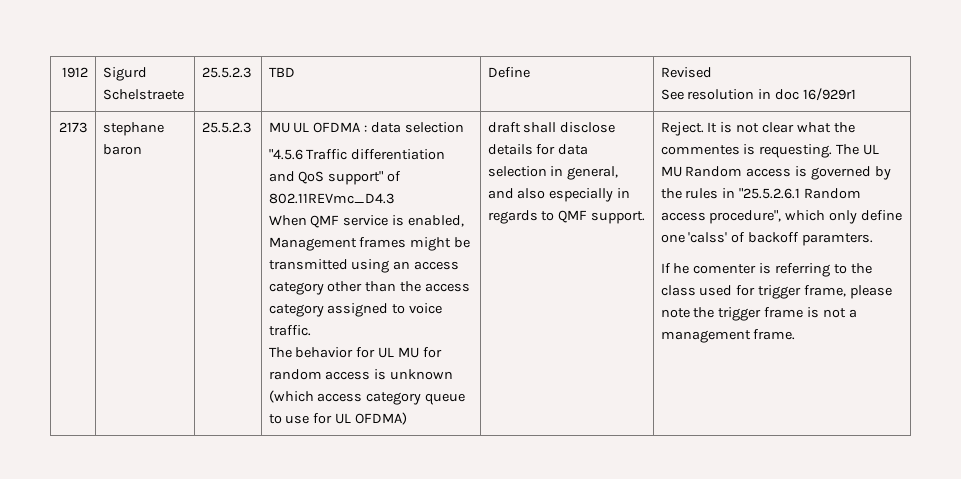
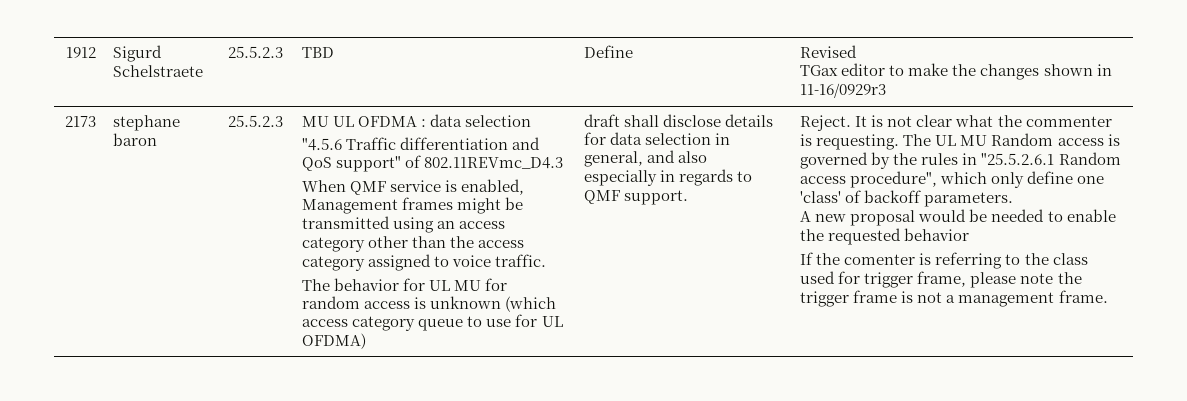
  1912 | Sigurd Schelstraete | 25.5.2.3 | TBD | Define | Revised
- See resolution in doc 16/929r1
+ TGax editor to make the changes shown in 11-16/0929r3
- It is not clear what the commentes is requesting.
+ It is not clear what the commenter is requesting.
- The UL MU Random access is governed by the rules in "25.5.2.6.1 Random access procedure", which only define one 'calss' of backoff paramters.
+ The UL MU Random access is governed by the rules in "25.5.2.6.1 Random access procedure", which only define one 'class' of backoff parameters.
+ A new proposal would be needed to enable the requested behavior
- If he comenter is referring to the class used for trigger frame, please note the trigger frame is not a management frame.
+ If the comenter is referring to the class used for trigger frame, please note the trigger frame is not a management frame.

